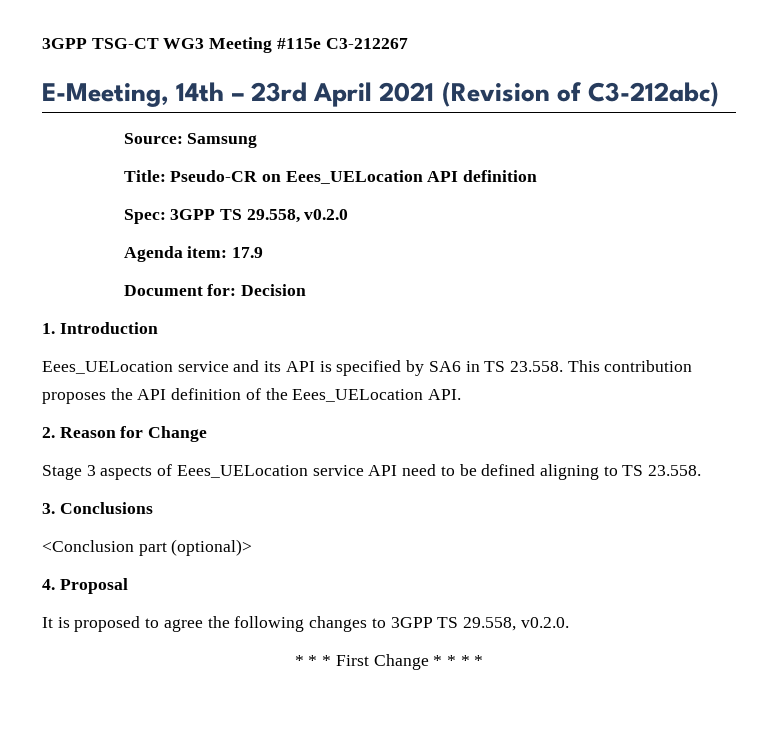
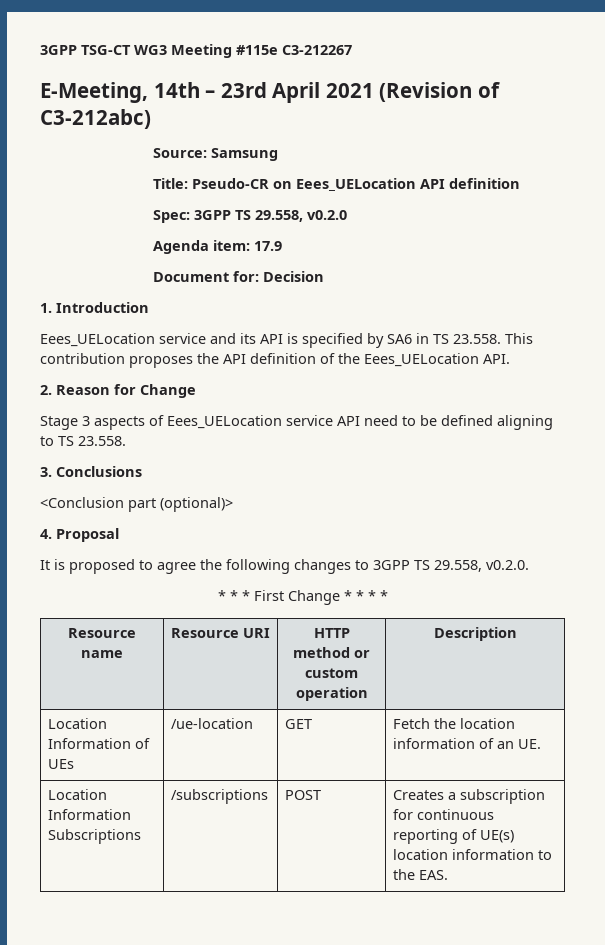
+ Resource name | Resource URI | HTTP method or custom operation | Description
+ Location Information of UEs | /ue-location | GET | Fetch the location information of an UE.
+ Location Information Subscriptions | /subscriptions | POST | Creates a subscription for continuous reporting of UE(s) location information to the EAS.

